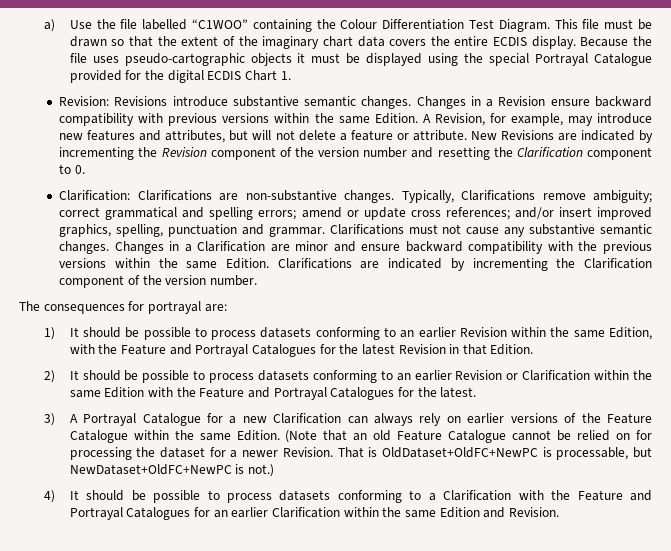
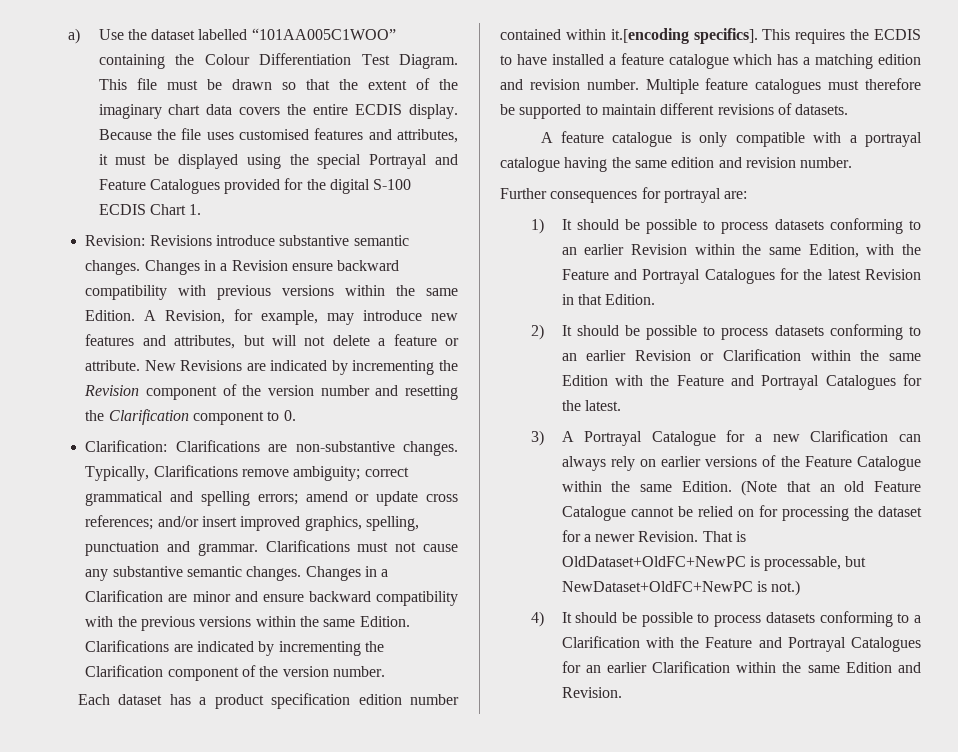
- a) Use the file labelled “C1WOO” containing the Colour Differentiation Test Diagram.
+ a) Use the dataset labelled “101AA005C1WOO” containing the Colour Differentiation Test Diagram.
- Because the file uses pseudo-cartographic objects it must be displayed using the special Portrayal Catalogue provided for the digital ECDIS Chart 1.
+ Because the file uses customised features and attributes, it must be displayed using the special Portrayal and Feature Catalogues provided for the digital S-100 ECDIS Chart 1.
- The consequences for portrayal are:
+ Each dataset has a product specification edition number contained within it.[encoding specifics]. This requires the ECDIS to have installed a feature catalogue which has a matching edition and revision number. Multiple feature catalogues must therefore be supported to maintain different revisions of datasets.
+ A feature catalogue is only compatible with a portrayal catalogue having the same edition and revision number.
+ Further consequences for portrayal are:

